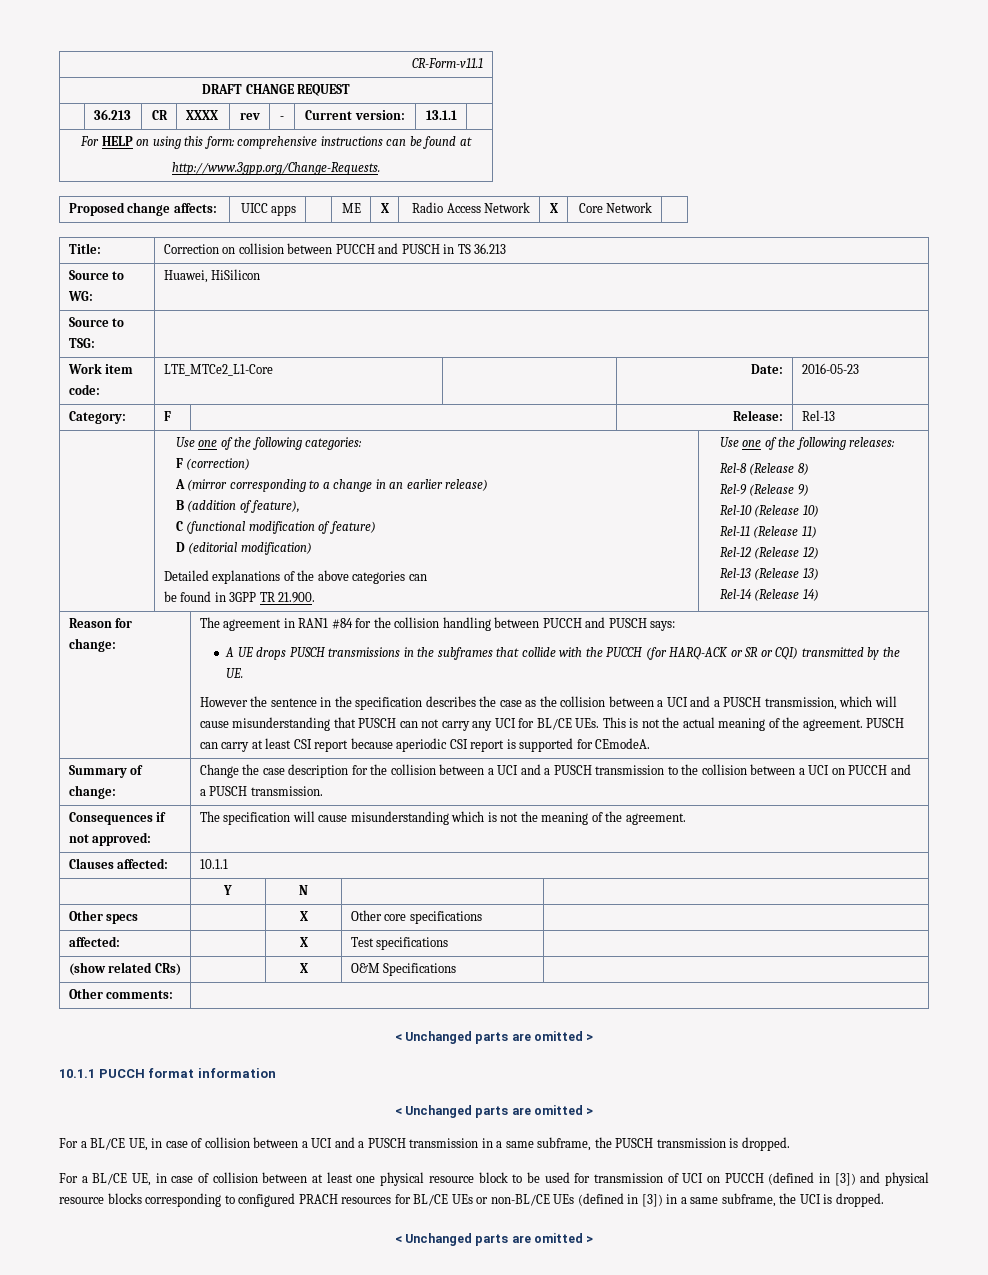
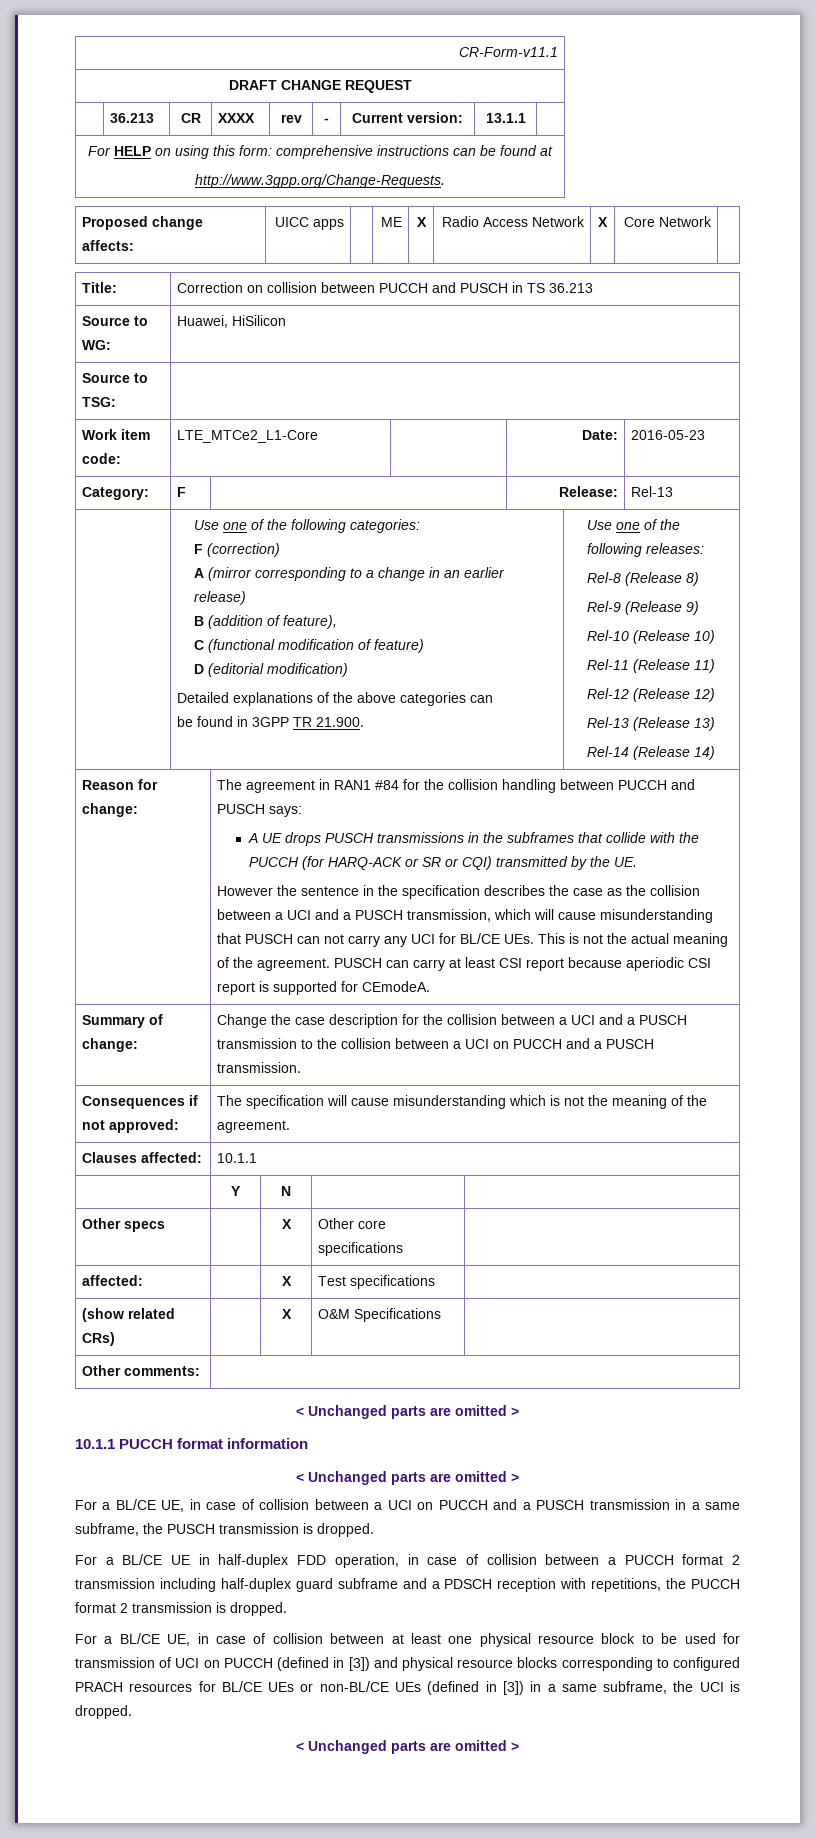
- For a BL/CE UE, in case of collision between a UCI and a PUSCH transmission in a same subframe, the PUSCH transmission is dropped.
+ For a BL/CE UE, in case of collision between a UCI on PUCCH and a PUSCH transmission in a same subframe, the PUSCH transmission is dropped.
+ For a BL/CE UE in half-duplex FDD operation, in case of collision between a PUCCH format 2 transmission including half-duplex guard subframe and a PDSCH reception with repetitions, the PUCCH format 2 transmission is dropped.

